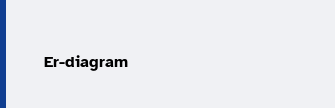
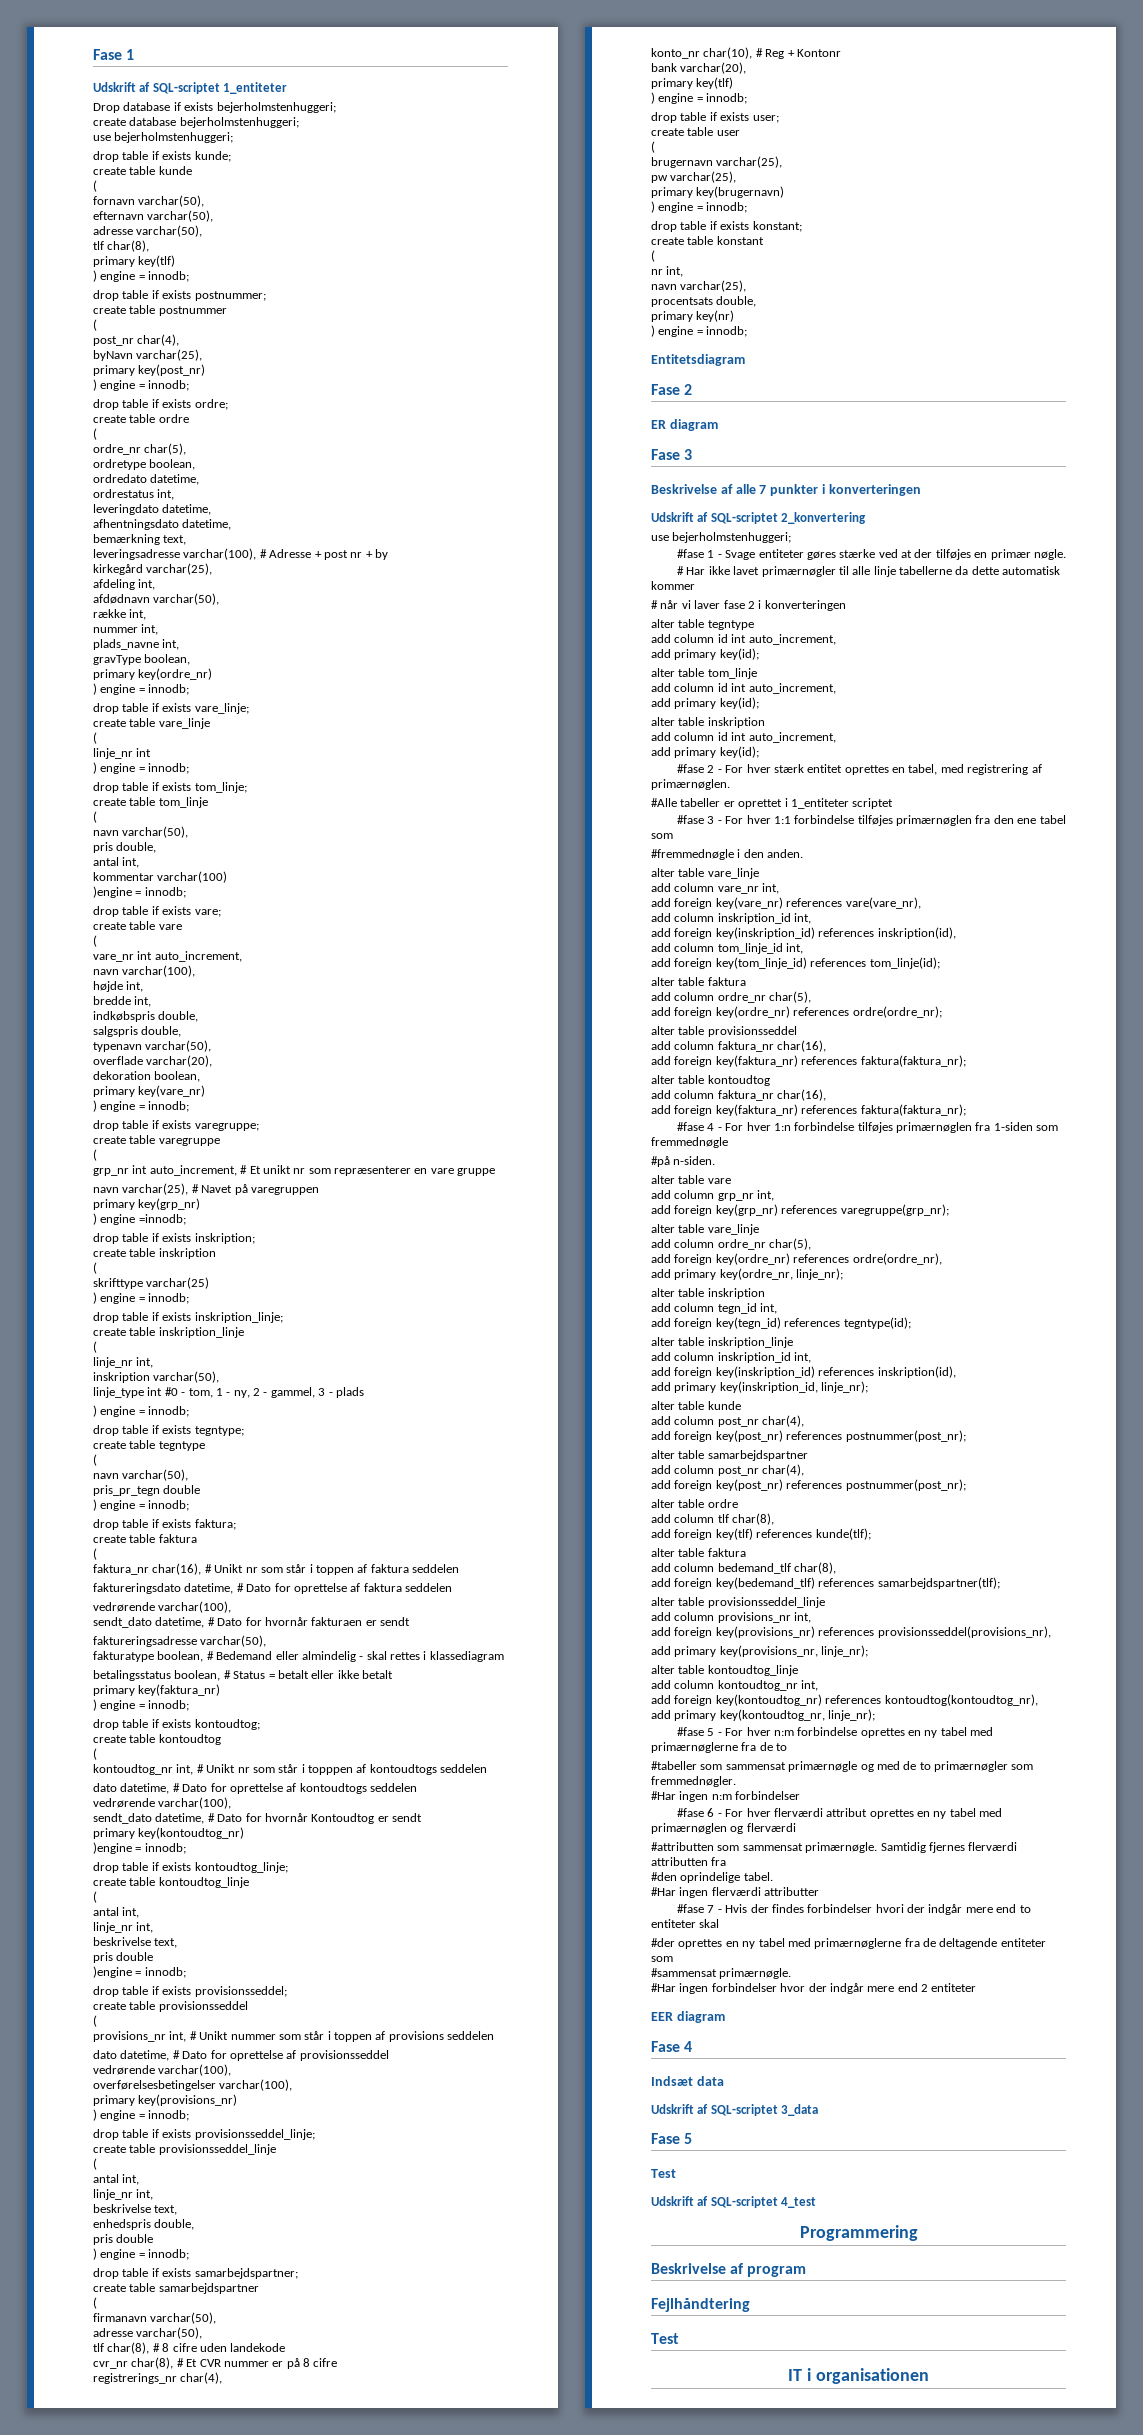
- Er-diagram
+ Fase 1
+ Udskrift af SQL-scriptet 1_entiteter
+ Drop database if exists bejerholmstenhuggeri;
+ create database bejerholmstenhuggeri;
+ use bejerholmstenhuggeri;
+ drop table if exists kunde;
+ create table kunde
+ (
+ fornavn varchar(50),
+ efternavn varchar(50),
+ adresse varchar(50),
+ tlf char(8),
+ primary key(tlf)
+ ) engine = innodb;
+ drop table if exists postnummer;
+ create table postnummer
+ (
+ post_nr char(4),
+ byNavn varchar(25),
+ primary key(post_nr)
+ ) engine = innodb;
+ drop table if exists ordre;
+ create table ordre
+ (
+ ordre_nr char(5),
+ ordretype boolean,
+ ordredato datetime,
+ ordrestatus int,
+ leveringdato datetime,
+ afhentningsdato datetime,
+ bemærkning text,
+ leveringsadresse varchar(100), # Adresse + post nr + by
+ kirkegård varchar(25),
+ afdeling int,
+ afdødnavn varchar(50),
+ række int,
+ nummer int,
+ plads_navne int,
+ gravType boolean,
+ primary key(ordre_nr)
+ ) engine = innodb;
+ drop table if exists vare_linje;
+ create table vare_linje
+ (
+ linje_nr int
+ ) engine = innodb;
+ drop table if exists tom_linje;
+ create table tom_linje
+ (
+ navn varchar(50),
+ pris double,
+ antal int,
+ kommentar varchar(100)
+ )engine = innodb;
+ drop table if exists vare;
+ create table vare
+ (
+ vare_nr int auto_increment,
+ navn varchar(100),
+ højde int,
+ bredde int,
+ indkøbspris double,
+ salgspris double,
+ typenavn varchar(50),
+ overflade varchar(20),
+ dekoration boolean,
+ primary key(vare_nr)
+ ) engine = innodb;
+ drop table if exists varegruppe;
+ create table varegruppe
+ (
+ grp_nr int auto_increment, # Et unikt nr som repræsenterer en vare gruppe
+ navn varchar(25), # Navet på varegruppen
+ primary key(grp_nr)
+ ) engine =innodb;
+ drop table if exists inskription;
+ create table inskription
+ (
+ skrifttype varchar(25)
+ ) engine = innodb;
+ drop table if exists inskription_linje;
+ create table inskription_linje
+ (
+ linje_nr int,
+ inskription varchar(50),
+ linje_type int #0 - tom, 1 - ny, 2 - gammel, 3 - plads
+ ) engine = innodb;
+ drop table if exists tegntype;
+ create table tegntype
+ (
+ navn varchar(50),
+ pris_pr_tegn double
+ ) engine = innodb;
+ drop table if exists faktura;
+ create table faktura
+ (
+ faktura_nr char(16), # Unikt nr som står i toppen af faktura seddelen
+ faktureringsdato datetime, # Dato for oprettelse af faktura seddelen
+ vedrørende varchar(100),
+ sendt_dato datetime, # Dato for hvornår fakturaen er sendt
+ faktureringsadresse varchar(50),
+ fakturatype boolean, # Bedemand eller almindelig - skal rettes i klassediagram
+ betalingsstatus boolean, # Status = betalt eller ikke betalt
+ primary key(faktura_nr)
+ ) engine = innodb;
+ drop table if exists kontoudtog;
+ create table kontoudtog
+ (
+ kontoudtog_nr int, # Unikt nr som står i topppen af kontoudtogs seddelen
+ dato datetime, # Dato for oprettelse af kontoudtogs seddelen
+ vedrørende varchar(100),
+ sendt_dato datetime, # Dato for hvornår Kontoudtog er sendt
+ primary key(kontoudtog_nr)
+ )engine = innodb;
+ drop table if exists kontoudtog_linje;
+ create table kontoudtog_linje
+ (
+ antal int,
+ linje_nr int,
+ beskrivelse text,
+ pris double
+ )engine = innodb;
+ drop table if exists provisionsseddel;
+ create table provisionsseddel
+ (
+ provisions_nr int, # Unikt nummer som står i toppen af provisions seddelen
+ dato datetime, # Dato for oprettelse af provisionsseddel
+ vedrørende varchar(100),
+ overførelsesbetingelser varchar(100),
+ primary key(provisions_nr)
+ ) engine = innodb;
+ drop table if exists provisionsseddel_linje;
+ create table provisionsseddel_linje
+ (
+ antal int,
+ linje_nr int,
+ beskrivelse text,
+ enhedspris double,
+ pris double
+ ) engine = innodb;
+ drop table if exists samarbejdspartner;
+ create table samarbejdspartner
+ (
+ firmanavn varchar(50),
+ adresse varchar(50),
+ tlf char(8), # 8 cifre uden landekode
+ cvr_nr char(8), # Et CVR nummer er på 8 cifre
+ registrerings_nr char(4),
+ konto_nr char(10), # Reg + Kontonr
+ bank varchar(20),
+ primary key(tlf)
+ ) engine = innodb;
+ drop table if exists user;
+ create table user
+ (
+ brugernavn varchar(25),
+ pw varchar(25),
+ primary key(brugernavn)
+ ) engine = innodb;
+ drop table if exists konstant;
+ create table konstant
+ (
+ nr int,
+ navn varchar(25),
+ procentsats double,
+ primary key(nr)
+ ) engine = innodb;
+ Entitetsdiagram
+ Fase 2
+ ER diagram
+ Fase 3
+ Beskrivelse af alle 7 punkter i konverteringen
+ Udskrift af SQL-scriptet 2_konvertering
+ use bejerholmstenhuggeri;
+ #fase 1 - Svage entiteter gøres stærke ved at der tilføjes en primær nøgle.
+ # Har ikke lavet primærnøgler til alle linje tabellerne da dette automatisk kommer
+ # når vi laver fase 2 i konverteringen
+ alter table tegntype
+ add column id int auto_increment,
+ add primary key(id);
+ alter table tom_linje
+ add column id int auto_increment,
+ add primary key(id);
+ alter table inskription
+ add column id int auto_increment,
+ add primary key(id);
+ #fase 2 - For hver stærk entitet oprettes en tabel, med registrering af primærnøglen.
+ #Alle tabeller er oprettet i 1_entiteter scriptet
+ #fase 3 - For hver 1:1 forbindelse tilføjes primærnøglen fra den ene tabel som
+ #fremmednøgle i den anden.
+ alter table vare_linje
+ add column vare_nr int,
+ add foreign key(vare_nr) references vare(vare_nr),
+ add column inskription_id int,
+ add foreign key(inskription_id) references inskription(id),
+ add column tom_linje_id int,
+ add foreign key(tom_linje_id) references tom_linje(id);
+ alter table faktura
+ add column ordre_nr char(5),
+ add foreign key(ordre_nr) references ordre(ordre_nr);
+ alter table provisionsseddel
+ add column faktura_nr char(16),
+ add foreign key(faktura_nr) references faktura(faktura_nr);
+ alter table kontoudtog
+ add column faktura_nr char(16),
+ add foreign key(faktura_nr) references faktura(faktura_nr);
+ #fase 4 - For hver 1:n forbindelse tilføjes primærnøglen fra 1-siden som fremmednøgle
+ #på n-siden.
+ alter table vare
+ add column grp_nr int,
+ add foreign key(grp_nr) references varegruppe(grp_nr);
+ alter table vare_linje
+ add column ordre_nr char(5),
+ add foreign key(ordre_nr) references ordre(ordre_nr),
+ add primary key(ordre_nr, linje_nr);
+ alter table inskription
+ add column tegn_id int,
+ add foreign key(tegn_id) references tegntype(id);
+ alter table inskription_linje
+ add column inskription_id int,
+ add foreign key(inskription_id) references inskription(id),
+ add primary key(inskription_id, linje_nr);
+ alter table kunde
+ add column post_nr char(4),
+ add foreign key(post_nr) references postnummer(post_nr);
+ alter table samarbejdspartner
+ add column post_nr char(4),
+ add foreign key(post_nr) references postnummer(post_nr);
+ alter table ordre
+ add column tlf char(8),
+ add foreign key(tlf) references kunde(tlf);
+ alter table faktura
+ add column bedemand_tlf char(8),
+ add foreign key(bedemand_tlf) references samarbejdspartner(tlf);
+ alter table provisionsseddel_linje
+ add column provisions_nr int,
+ add foreign key(provisions_nr) references provisionsseddel(provisions_nr),
+ add primary key(provisions_nr, linje_nr);
+ alter table kontoudtog_linje
+ add column kontoudtog_nr int,
+ add foreign key(kontoudtog_nr) references kontoudtog(kontoudtog_nr),
+ add primary key(kontoudtog_nr, linje_nr);
+ #fase 5 - For hver n:m forbindelse oprettes en ny tabel med primærnøglerne fra de to
+ #tabeller som sammensat primærnøgle og med de to primærnøgler som fremmednøgler.
+ #Har ingen n:m forbindelser
+ #fase 6 - For hver flerværdi attribut oprettes en ny tabel med primærnøglen og flerværdi
+ #attributten som sammensat primærnøgle. Samtidig fjernes flerværdi attributten fra
+ #den oprindelige tabel.
+ #Har ingen flerværdi attributter
+ #fase 7 - Hvis der findes forbindelser hvori der indgår mere end to entiteter skal
+ #der oprettes en ny tabel med primærnøglerne fra de deltagende entiteter som
+ #sammensat primærnøgle.
+ #Har ingen forbindelser hvor der indgår mere end 2 entiteter
+ EER diagram
+ Fase 4
+ Indsæt data
+ Udskrift af SQL-scriptet 3_data
+ Fase 5
+ Test
+ Udskrift af SQL-scriptet 4_test
+ Programmering
+ Beskrivelse af program
+ Fejlhåndtering
+ Test
+ IT i organisationen

